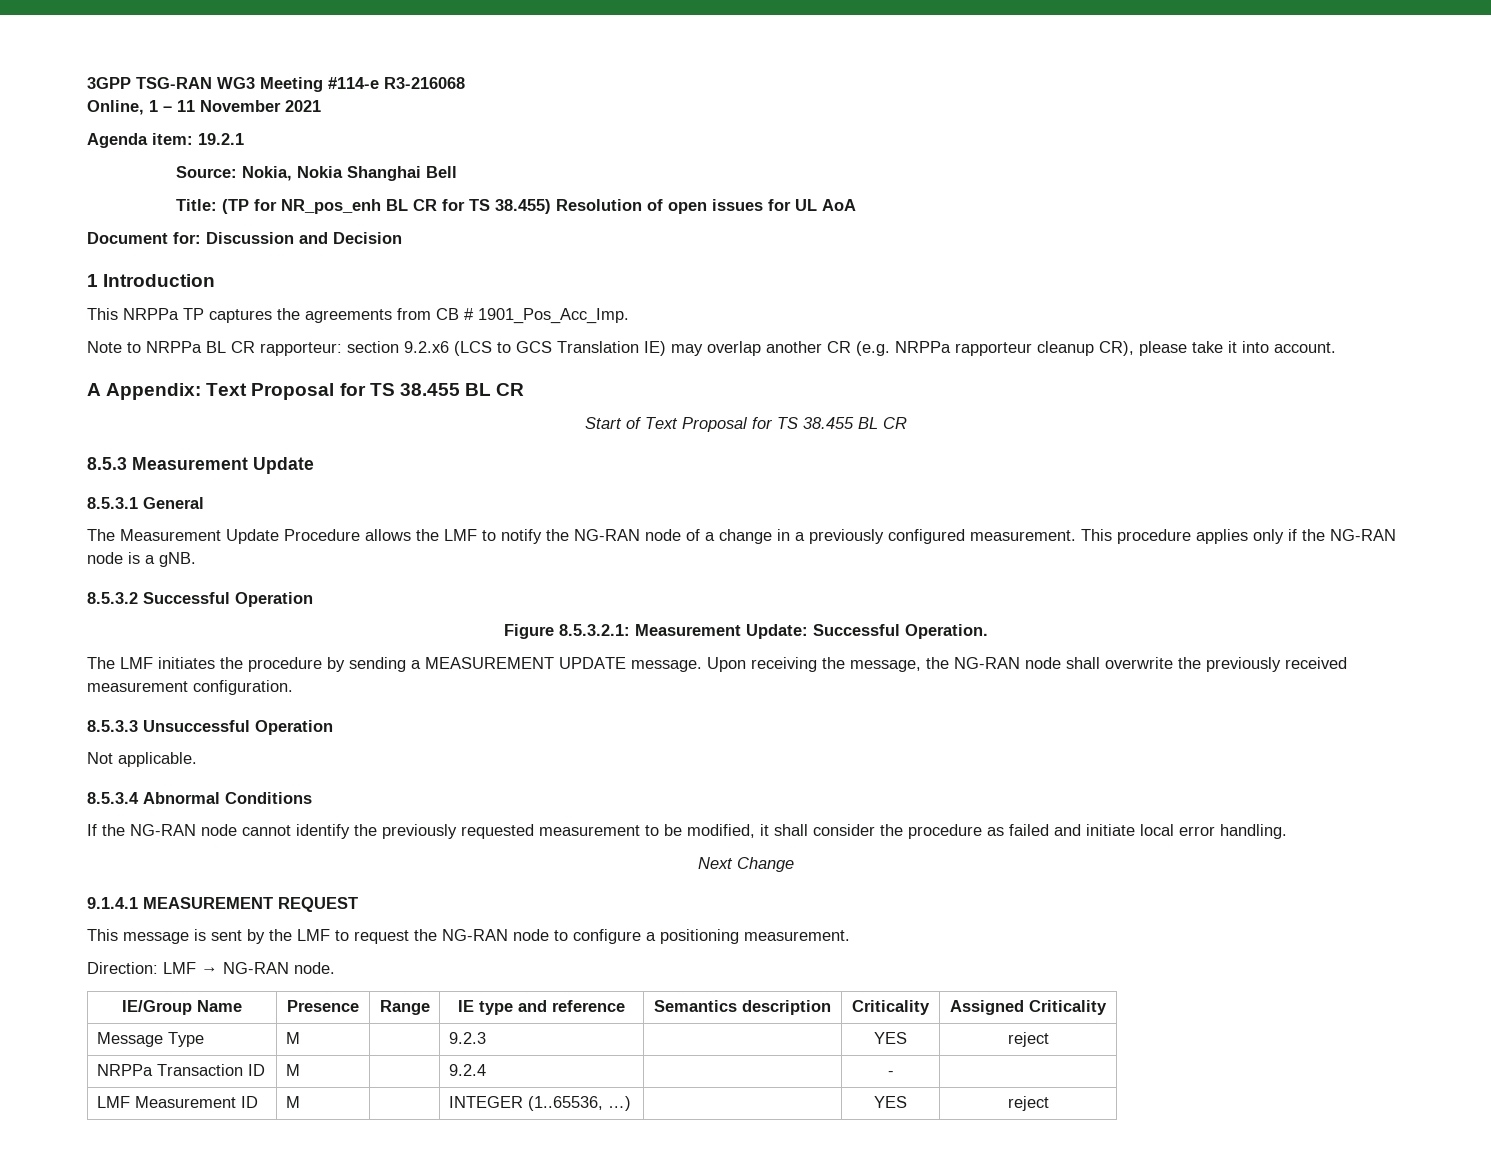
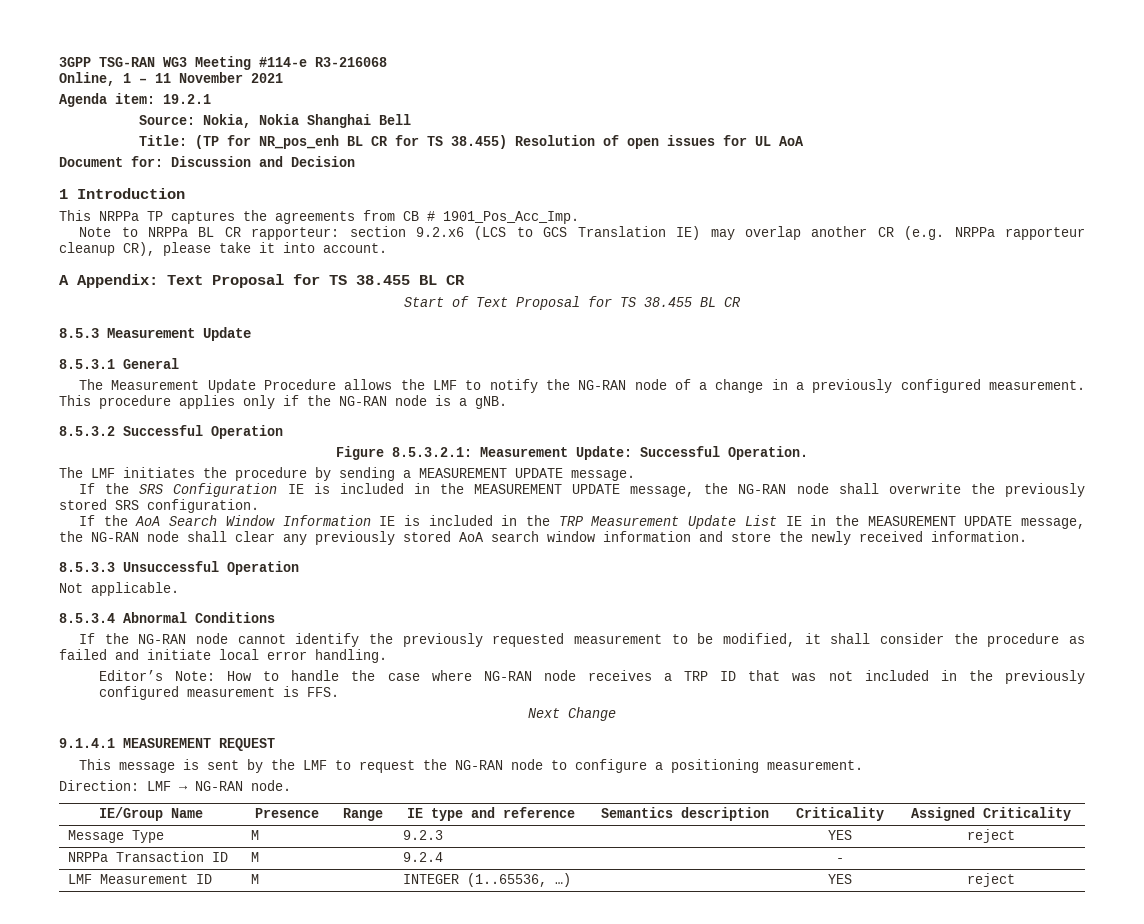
- The LMF initiates the procedure by sending a MEASUREMENT UPDATE message. Upon receiving the message, the NG-RAN node shall overwrite the previously received measurement configuration.
+ The LMF initiates the procedure by sending a MEASUREMENT UPDATE message.
+ If the SRS Configuration IE is included in the MEASUREMENT UPDATE message, the NG-RAN node shall overwrite the previously stored SRS configuration.
+ If the AoA Search Window Information IE is included in the TRP Measurement Update List IE in the MEASUREMENT UPDATE message, the NG-RAN node shall clear any previously stored AoA search window information and store the newly received information.
+ Editor’s Note: How to handle the case where NG-RAN node receives a TRP ID that was not included in the previously configured measurement is FFS.

